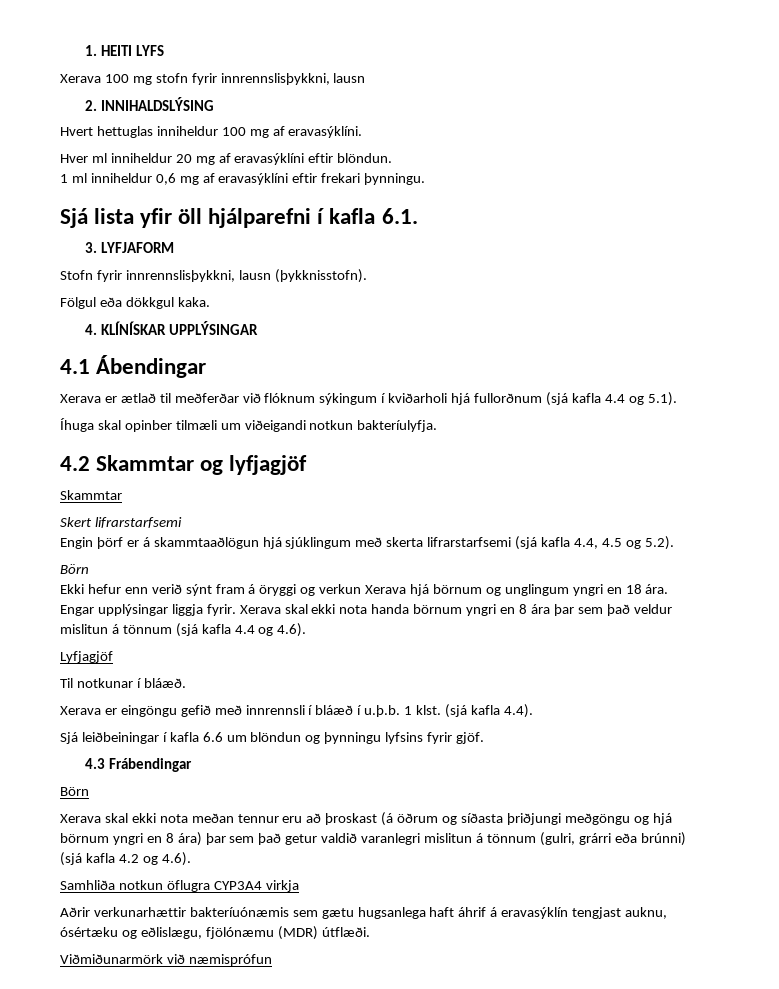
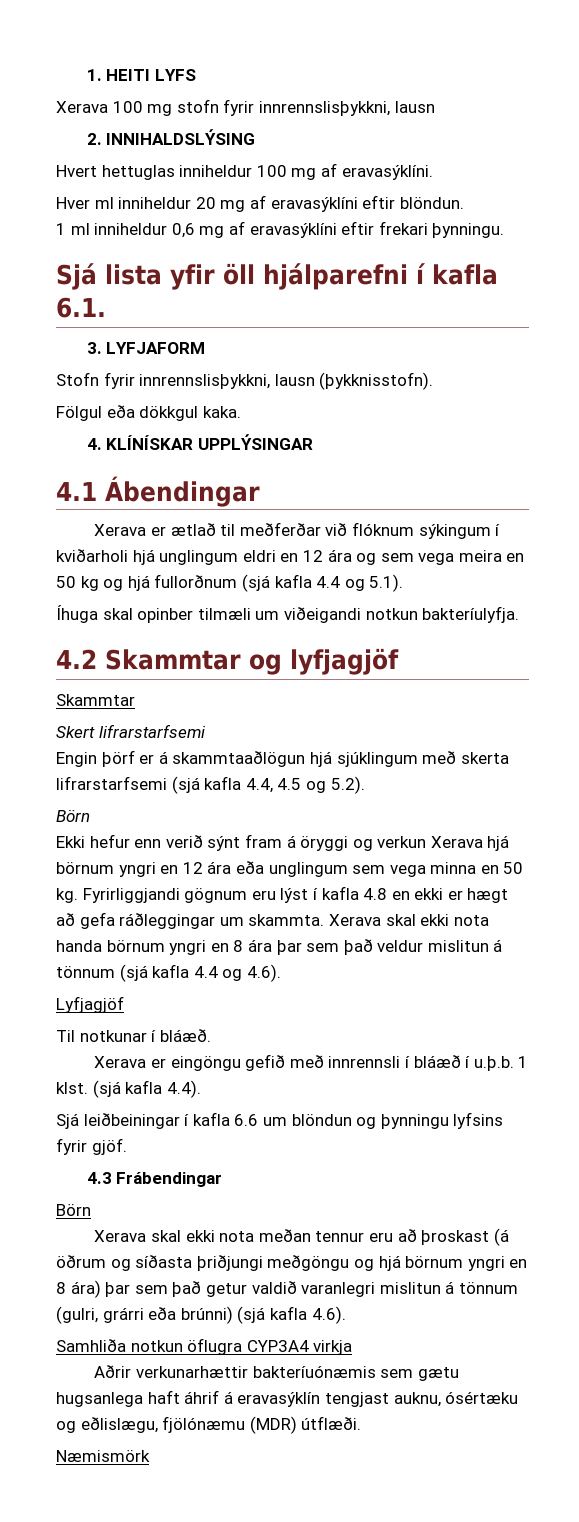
- Xerava er ætlað til meðferðar við flóknum sýkingum í kviðarholi hjá fullorðnum (sjá kafla 4.4 og 5.1).
+ Xerava er ætlað til meðferðar við flóknum sýkingum í kviðarholi hjá unglingum eldri en 12 ára og sem vega meira en 50 kg og hjá fullorðnum (sjá kafla 4.4 og 5.1).
- Ekki hefur enn verið sýnt fram á öryggi og verkun Xerava hjá börnum og unglingum yngri en 18 ára. Engar upplýsingar liggja fyrir.
+ Ekki hefur enn verið sýnt fram á öryggi og verkun Xerava hjá börnum yngri en 12 ára eða unglingum sem vega minna en 50 kg. Fyrirliggjandi gögnum eru lýst í kafla 4.8 en ekki er hægt að gefa ráðleggingar um skammta.
- Xerava skal ekki nota meðan tennur eru að þroskast (á öðrum og síðasta þriðjungi meðgöngu og hjá börnum yngri en 8 ára) þar sem það getur valdið varanlegri mislitun á tönnum (gulri, grárri eða brúnni) (sjá kafla 4.2 og 4.6).
+ Xerava skal ekki nota meðan tennur eru að þroskast (á öðrum og síðasta þriðjungi meðgöngu og hjá börnum yngri en 8 ára) þar sem það getur valdið varanlegri mislitun á tönnum (gulri, grárri eða brúnni) (sjá kafla 4.6).
- Viðmiðunarmörk við næmisprófun
+ Næmismörk

